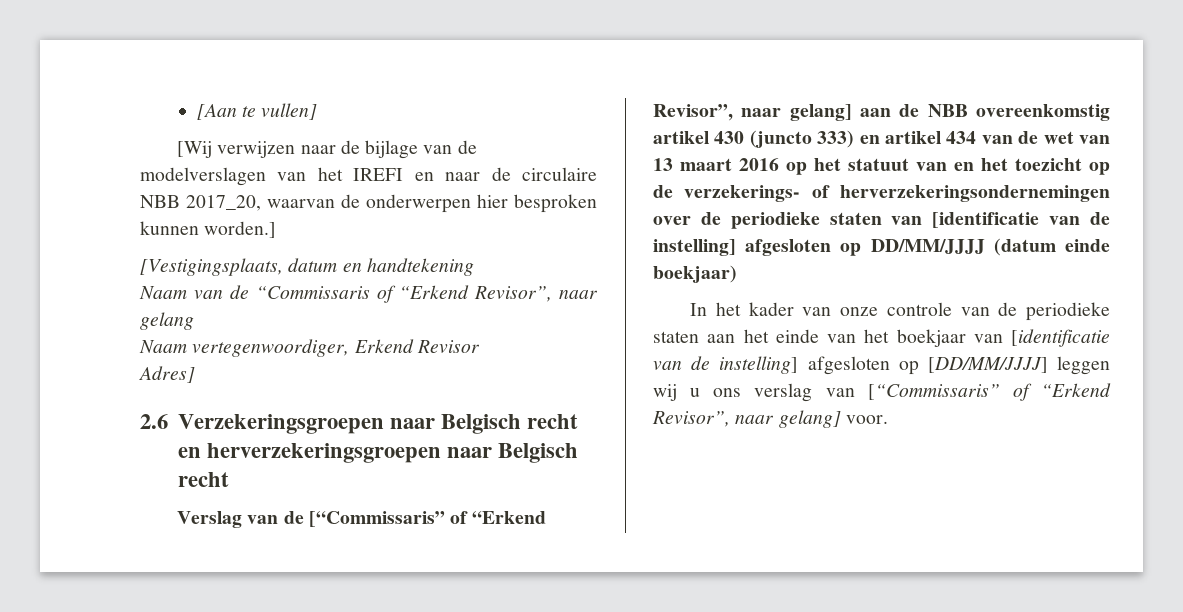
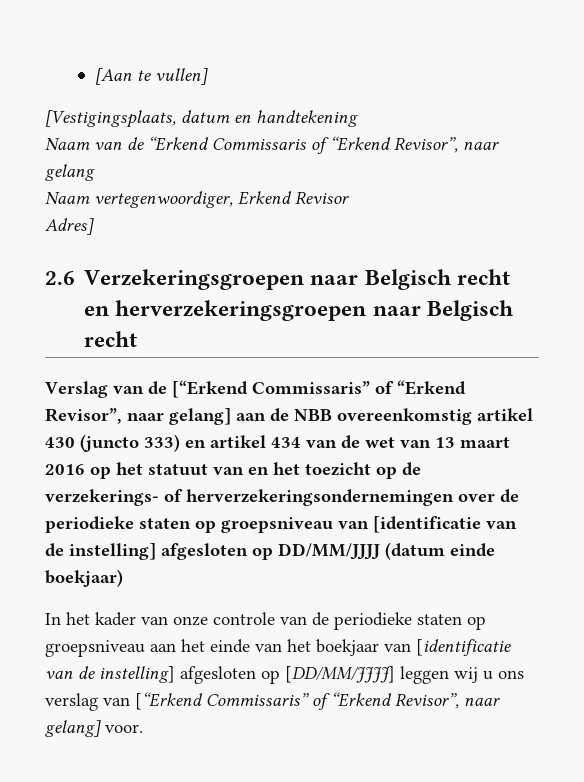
- [Wij verwijzen naar de bijlage van de modelverslagen van het IREFI en naar de circulaire NBB 2017_20, waarvan de onderwerpen hier besproken kunnen worden.]
- Naam van de “Commissaris of “Erkend Revisor”, naar gelang
+ Naam van de “Erkend Commissaris of “Erkend Revisor”, naar gelang
- Verslag van de [“Commissaris” of “Erkend Revisor”, naar gelang] aan de NBB overeenkomstig artikel 430 (juncto 333) en artikel 434 van de wet van 13 maart 2016 op het statuut van en het toezicht op de verzekerings- of herverzekeringsondernemingen over de periodieke staten van [identificatie van de instelling] afgesloten op DD/MM/JJJJ (datum einde boekjaar)
+ Verslag van de [“Erkend Commissaris” of “Erkend Revisor”, naar gelang] aan de NBB overeenkomstig artikel 430 (juncto 333) en artikel 434 van de wet van 13 maart 2016 op het statuut van en het toezicht op de verzekerings- of herverzekeringsondernemingen over de periodieke staten op groepsniveau van [identificatie van de instelling] afgesloten op DD/MM/JJJJ (datum einde boekjaar)
- In het kader van onze controle van de periodieke staten aan het einde van het boekjaar van [identificatie van de instelling] afgesloten op [DD/MM/JJJJ] leggen wij u ons verslag van [“Commissaris” of “Erkend Revisor”, naar gelang] voor.
+ In het kader van onze controle van de periodieke staten op groepsniveau aan het einde van het boekjaar van [identificatie van de instelling] afgesloten op [DD/MM/JJJJ] leggen wij u ons verslag van [“Erkend Commissaris” of “Erkend Revisor”, naar gelang] voor.

